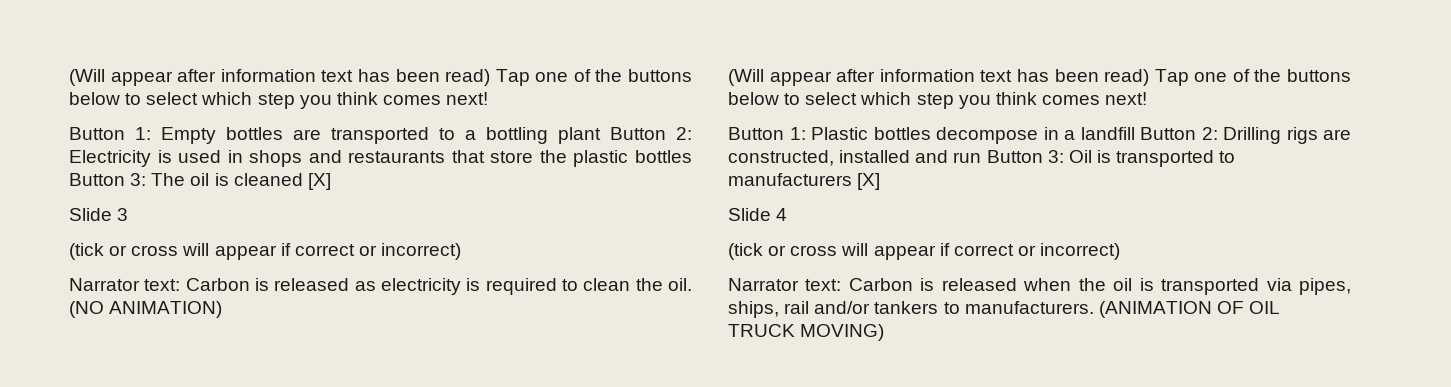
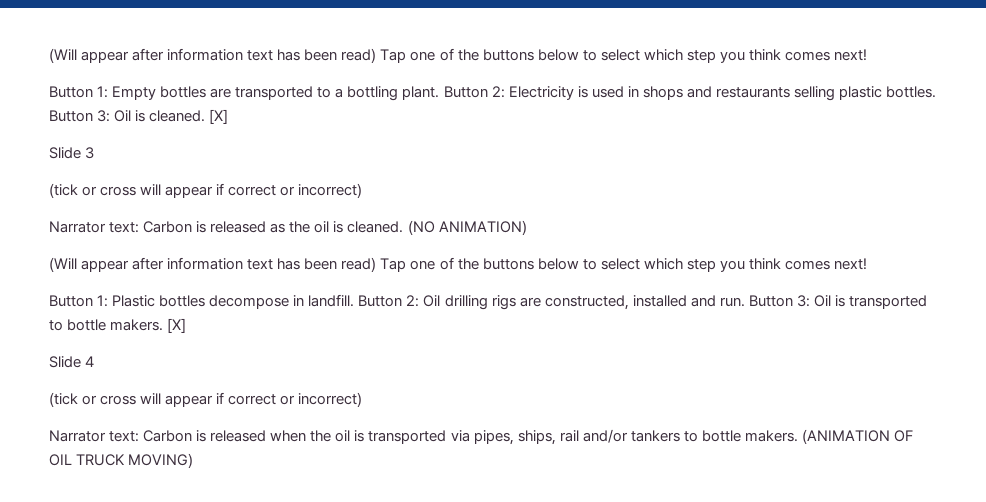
- Button 1: Empty bottles are transported to a bottling plant Button 2: Electricity is used in shops and restaurants that store the plastic bottles Button 3: The oil is cleaned [X]
+ Button 1: Empty bottles are transported to a bottling plant. Button 2: Electricity is used in shops and restaurants selling plastic bottles. Button 3: Oil is cleaned. [X]
- Narrator text: Carbon is released as electricity is required to clean the oil.
+ Narrator text: Carbon is released as the oil is cleaned.
- Button 1: Plastic bottles decompose in a landfill Button 2: Drilling rigs are constructed, installed and run Button 3: Oil is transported to manufacturers [X]
+ Button 1: Plastic bottles decompose in landfill. Button 2: Oil drilling rigs are constructed, installed and run. Button 3: Oil is transported to bottle makers. [X]
- Narrator text: Carbon is released when the oil is transported via pipes, ships, rail and/or tankers to manufacturers.
+ Narrator text: Carbon is released when the oil is transported via pipes, ships, rail and/or tankers to bottle makers.

